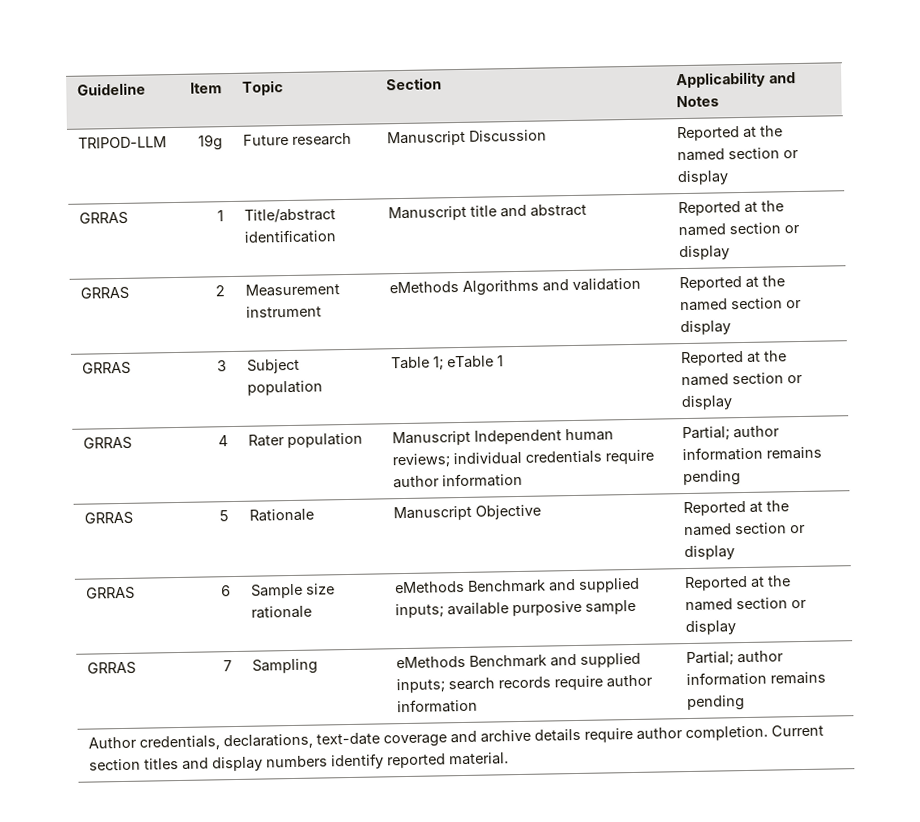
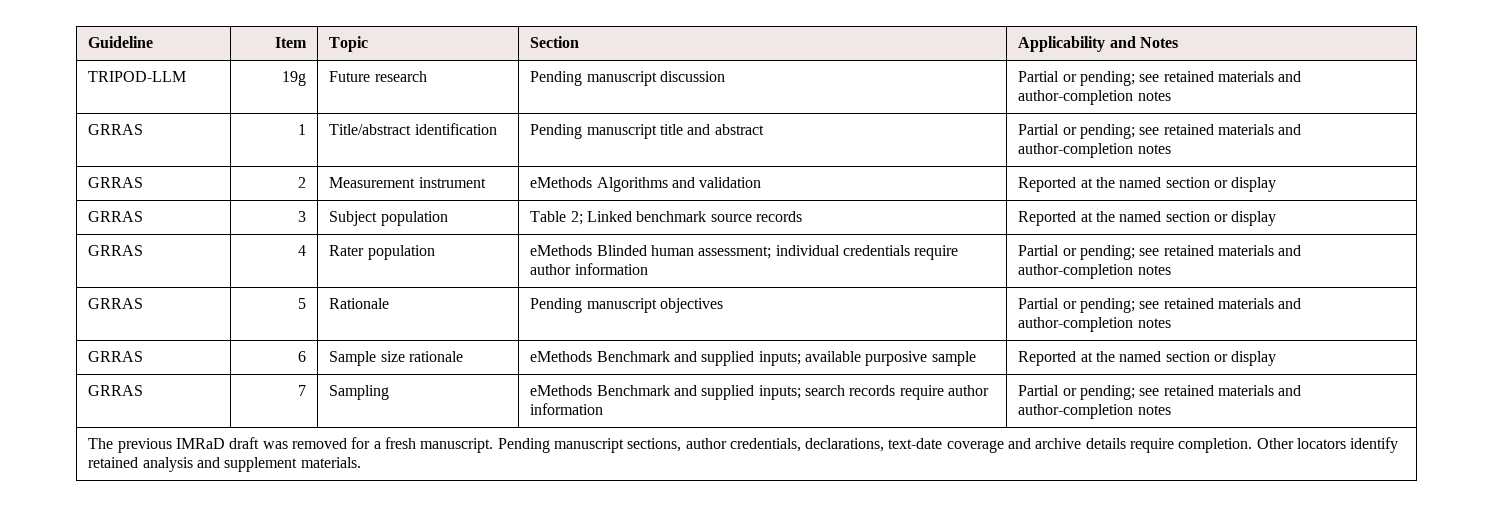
- TRIPOD-LLM | 19g | Future research | Manuscript Discussion | Reported at the named section or display
+ TRIPOD-LLM | 19g | Future research | Pending manuscript discussion | Partial or pending; see retained materials and author-completion notes
- GRRAS | 1 | Title/abstract identification | Manuscript title and abstract | Reported at the named section or display
+ GRRAS | 1 | Title/abstract identification | Pending manuscript title and abstract | Partial or pending; see retained materials and author-completion notes
- GRRAS | 3 | Subject population | Table 1; eTable 1 | Reported at the named section or display
+ GRRAS | 3 | Subject population | Table 2; Linked benchmark source records | Reported at the named section or display
- GRRAS | 4 | Rater population | Manuscript Independent human reviews; individual credentials require author information | Partial; author information remains pending
- GRRAS | 5 | Rationale | Manuscript Objective | Reported at the named section or display
+ GRRAS | 4 | Rater population | eMethods Blinded human assessment; individual credentials require author information | Partial or pending; see retained materials and author-completion notes
+ GRRAS | 5 | Rationale | Pending manuscript objectives | Partial or pending; see retained materials and author-completion notes
- GRRAS | 7 | Sampling | eMethods Benchmark and supplied inputs; search records require author information | Partial; author information remains pending
- Author credentials, declarations, text-date coverage and archive details require author completion. Current section titles and display numbers identify reported material.
+ GRRAS | 7 | Sampling | eMethods Benchmark and supplied inputs; search records require author information | Partial or pending; see retained materials and author-completion notes
+ The previous IMRaD draft was removed for a fresh manuscript. Pending manuscript sections, author credentials, declarations, text-date coverage and archive details require completion. Other locators identify retained analysis and supplement materials.

